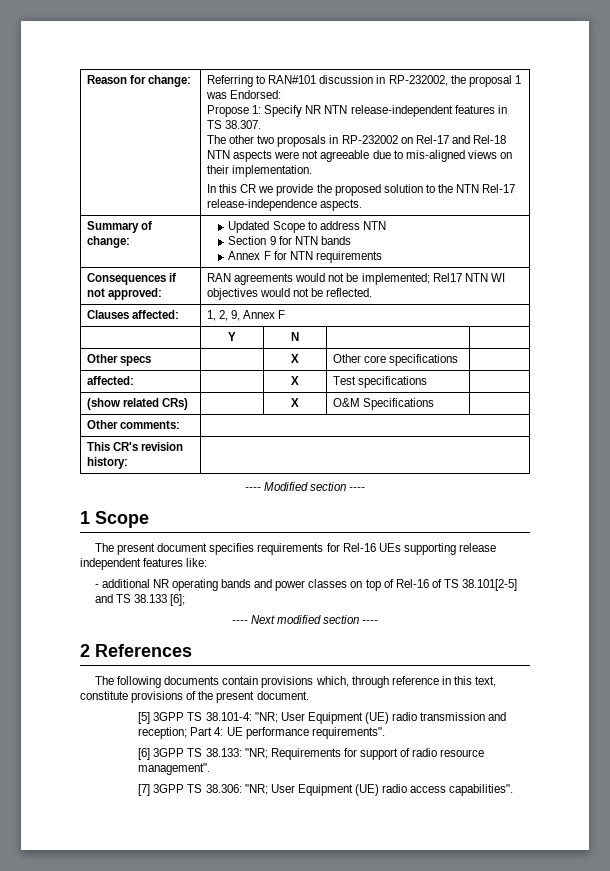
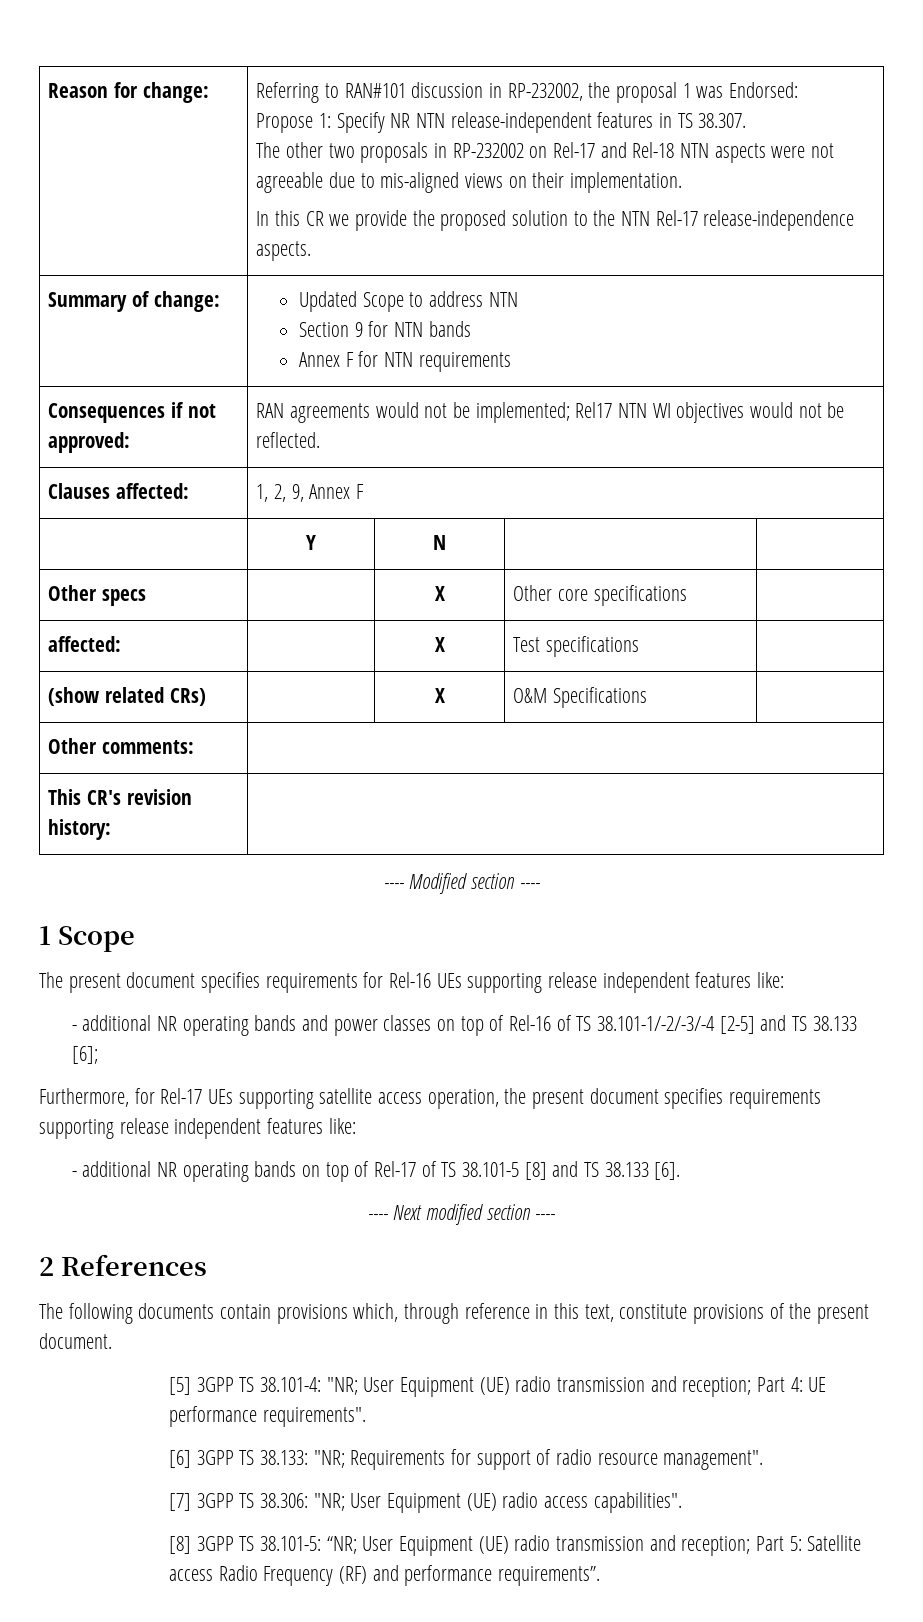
- - additional NR operating bands and power classes on top of Rel-16 of TS 38.101[2-5] and TS 38.133 [6];
+ - additional NR operating bands and power classes on top of Rel-16 of TS 38.101-1/-2/-3/-4 [2-5] and TS 38.133 [6];
+ Furthermore, for Rel-17 UEs supporting satellite access operation, the present document specifies requirements supporting release independent features like:
+ - additional NR operating bands on top of Rel-17 of TS 38.101-5 [8] and TS 38.133 [6].
+ [8] 3GPP TS 38.101-5: “NR; User Equipment (UE) radio transmission and reception; Part 5: Satellite access Radio Frequency (RF) and performance requirements”.

